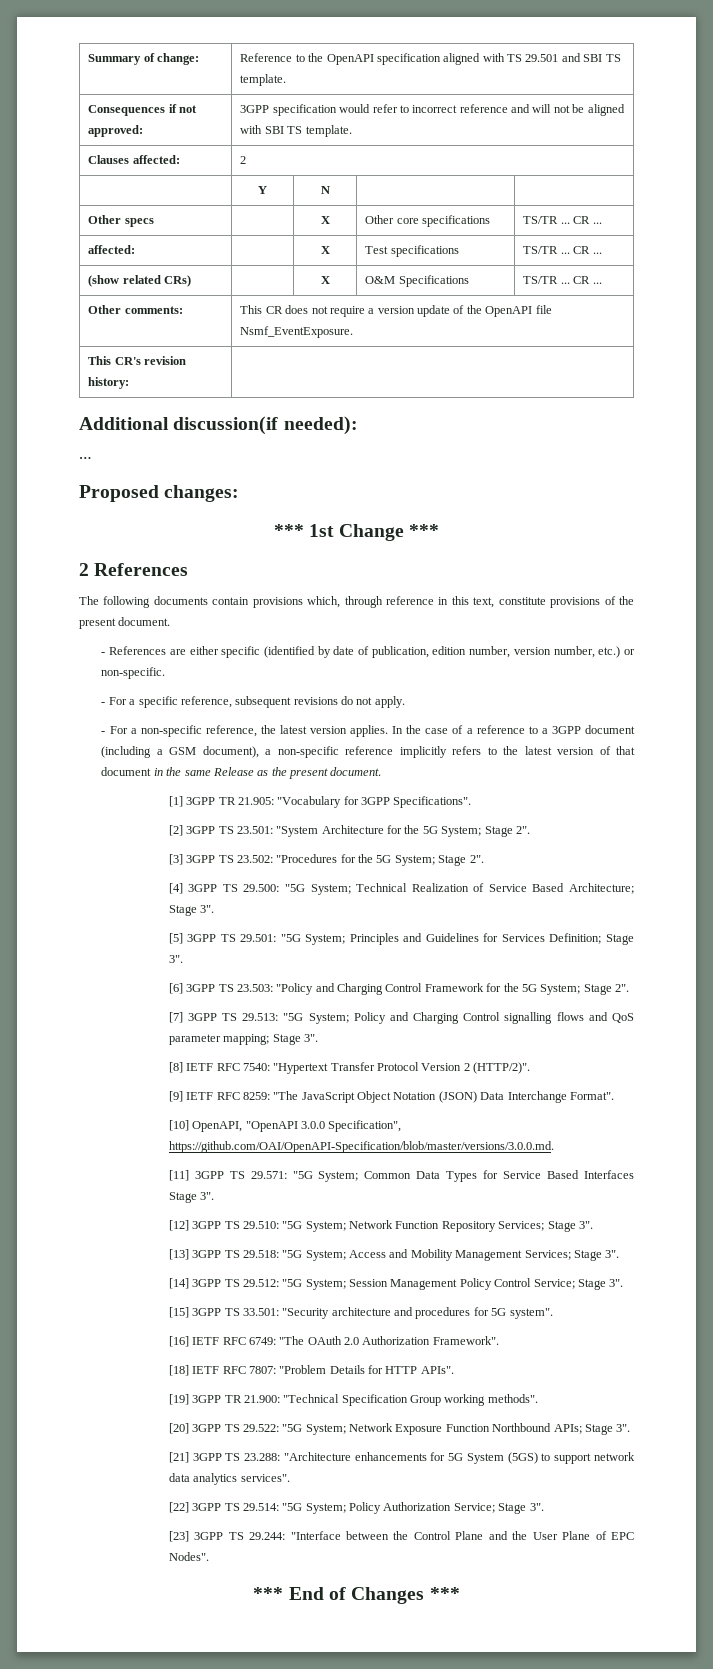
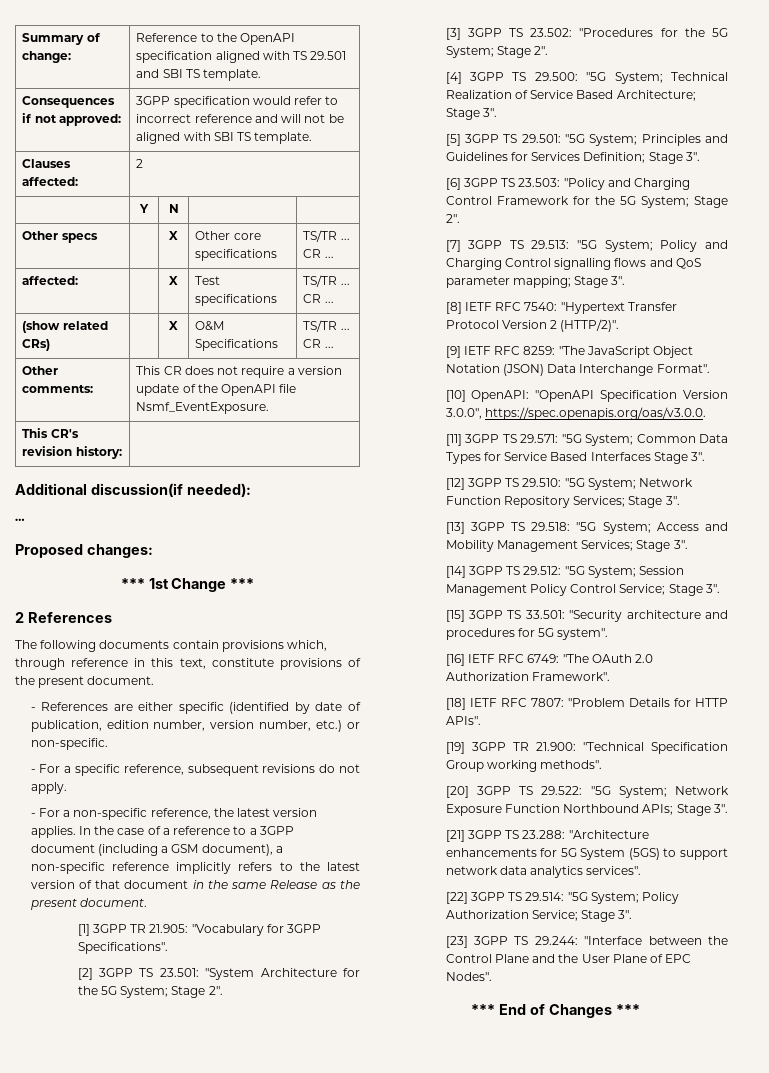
- [10] OpenAPI, "OpenAPI 3.0.0 Specification", https://github.com/OAI/OpenAPI-Specification/blob/master/versions/3.0.0.md.
+ [10] OpenAPI: "OpenAPI Specification Version 3.0.0", https://spec.openapis.org/oas/v3.0.0.

